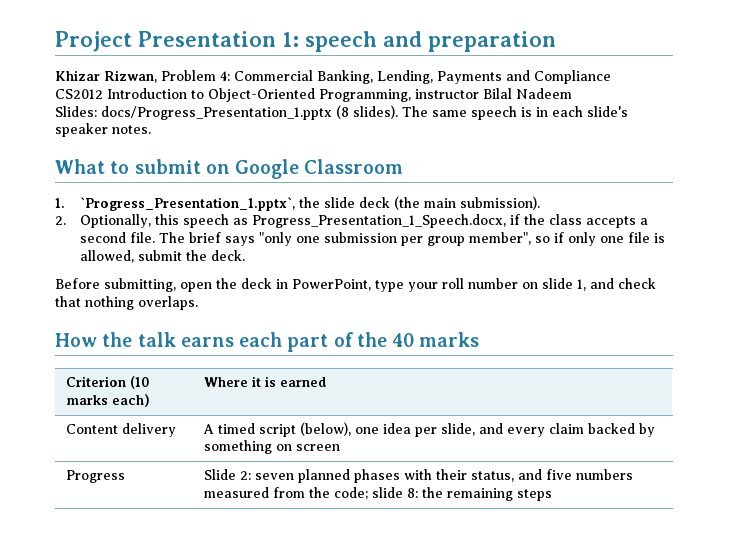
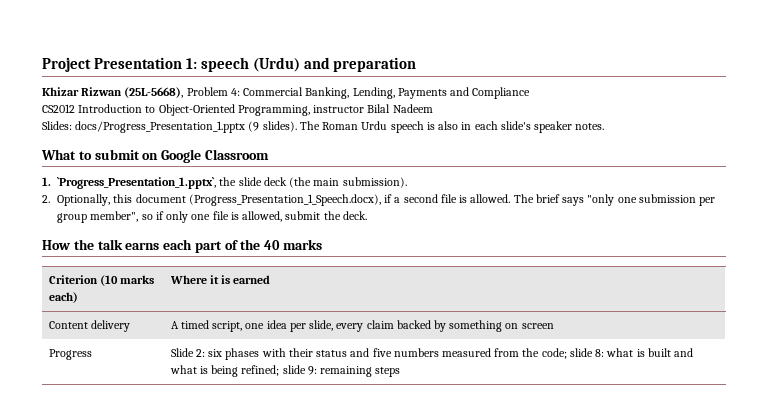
- Project Presentation 1: speech and preparation
+ Project Presentation 1: speech (Urdu) and preparation
- Khizar Rizwan, Problem 4: Commercial Banking, Lending, Payments and Compliance
+ Khizar Rizwan (25L-5668), Problem 4: Commercial Banking, Lending, Payments and Compliance
- Slides: docs/Progress_Presentation_1.pptx (8 slides).
+ Slides: docs/Progress_Presentation_1.pptx (9 slides).
- The same speech is in each slide's speaker notes.
+ The Roman Urdu speech is also in each slide's speaker notes.
- 2. Optionally, this speech as Progress_Presentation_1_Speech.docx, if the class accepts a second file.
+ 2. Optionally, this document (Progress_Presentation_1_Speech.docx), if a second file is allowed.
- Before submitting, open the deck in PowerPoint, type your roll number on slide 1, and check that nothing overlaps.
- Content delivery | A timed script (below), one idea per slide, and every claim backed by something on screen
+ Content delivery | A timed script, one idea per slide, every claim backed by something on screen
- Progress | Slide 2: seven planned phases with their status, and five numbers measured from the code; slide 8: the remaining steps
+ Progress | Slide 2: six phases with their status and five numbers measured from the code; slide 8: what is built and what is being refined; slide 9: remaining steps

